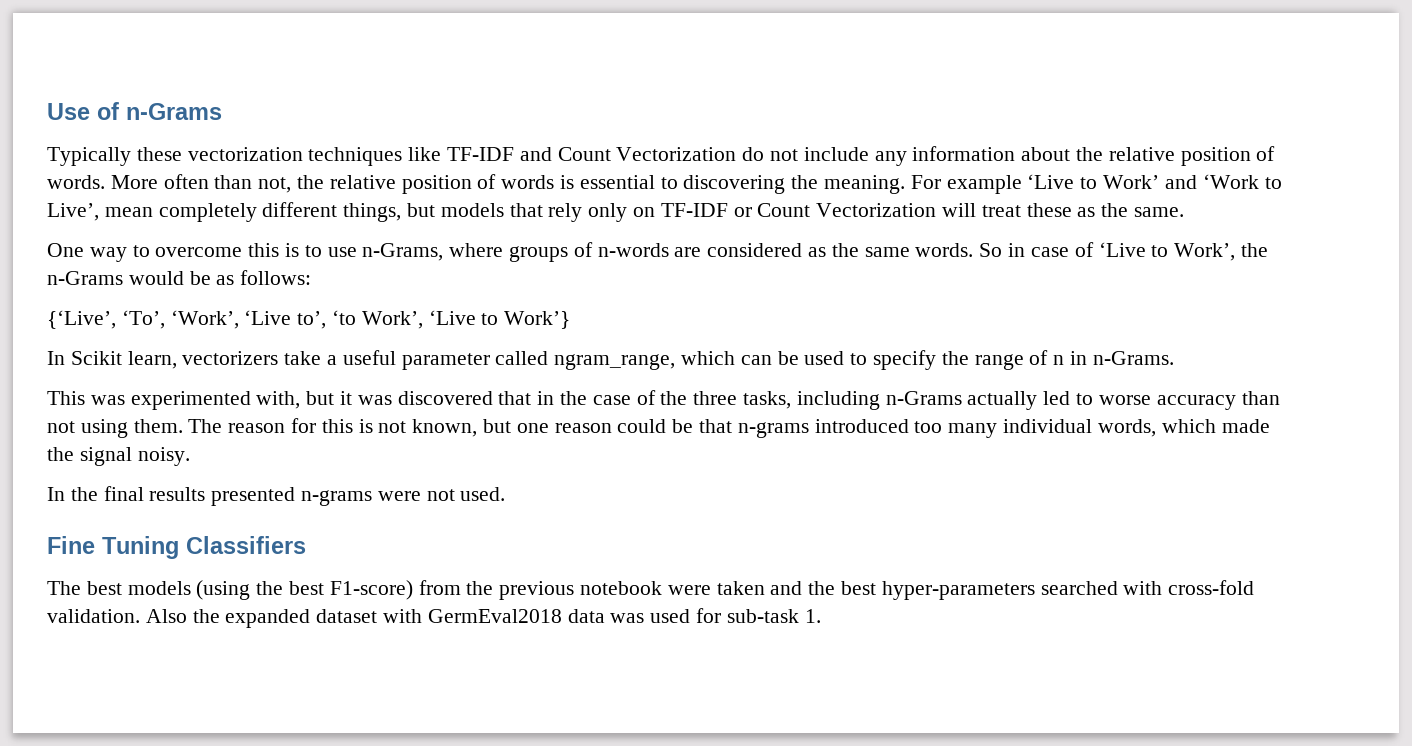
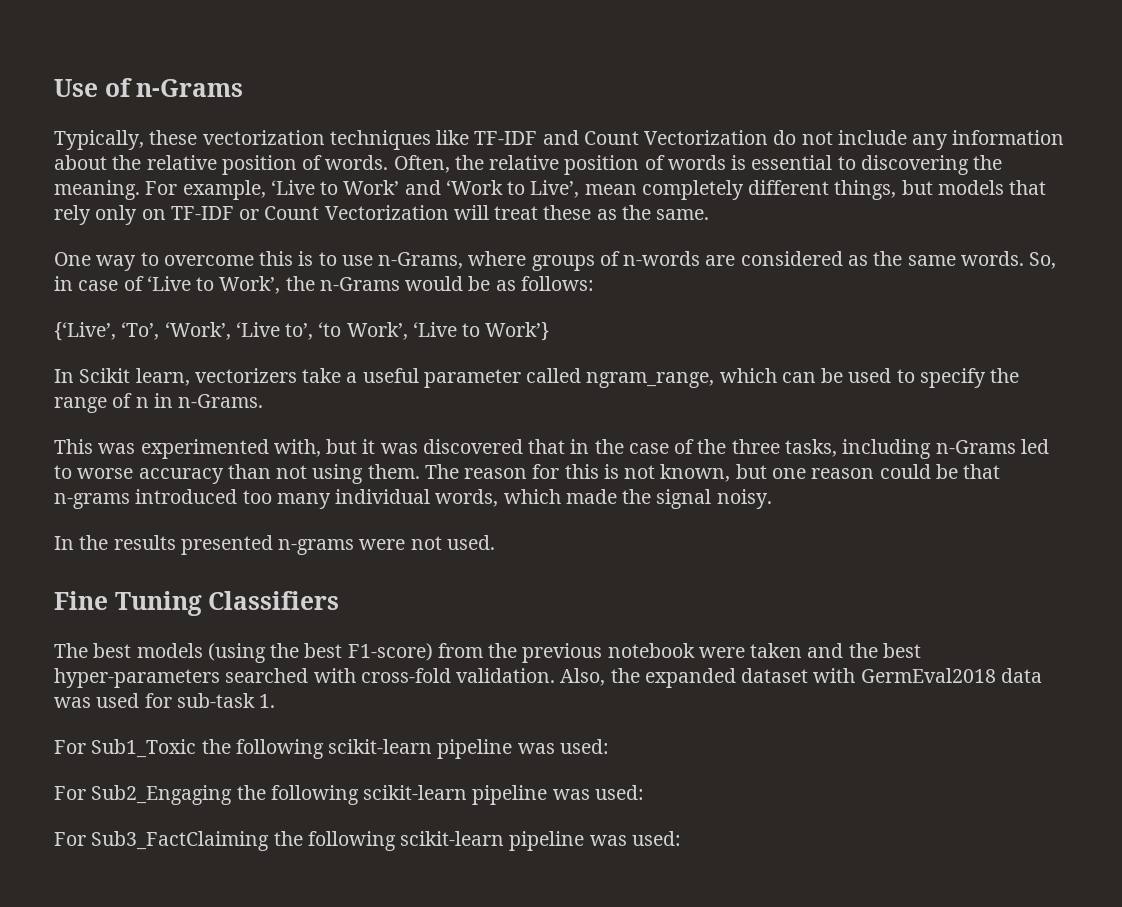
- Typically these vectorization techniques like TF-IDF and Count Vectorization do not include any information about the relative position of words.
+ Typically, these vectorization techniques like TF-IDF and Count Vectorization do not include any information about the relative position of words.
- More often than not, the relative position of words is essential to discovering the meaning.
+ Often, the relative position of words is essential to discovering the meaning.
- For example ‘Live to Work’ and ‘Work to Live’, mean completely different things, but models that rely only on TF-IDF or Count Vectorization will treat these as the same.
+ For example, ‘Live to Work’ and ‘Work to Live’, mean completely different things, but models that rely only on TF-IDF or Count Vectorization will treat these as the same.
- So in case of ‘Live to Work’, the n-Grams would be as follows:
+ So, in case of ‘Live to Work’, the n-Grams would be as follows:
- This was experimented with, but it was discovered that in the case of the three tasks, including n-Grams actually led to worse accuracy than not using them.
+ This was experimented with, but it was discovered that in the case of the three tasks, including n-Grams led to worse accuracy than not using them.
- In the final results presented n-grams were not used.
+ In the results presented n-grams were not used.
- Also the expanded dataset with GermEval2018 data was used for sub-task 1.
+ Also, the expanded dataset with GermEval2018 data was used for sub-task 1.
+ For Sub1_Toxic the following scikit-learn pipeline was used:
+ For Sub2_Engaging the following scikit-learn pipeline was used:
+ For Sub3_FactClaiming the following scikit-learn pipeline was used:

